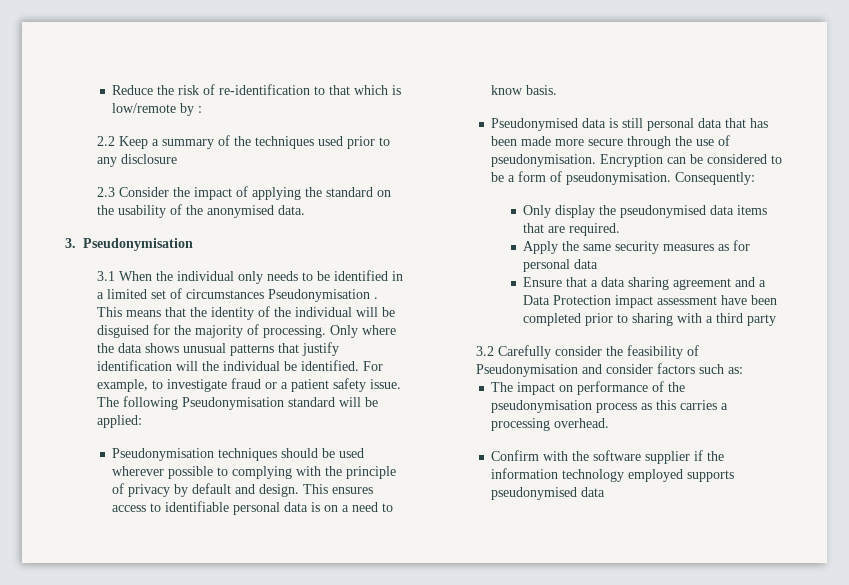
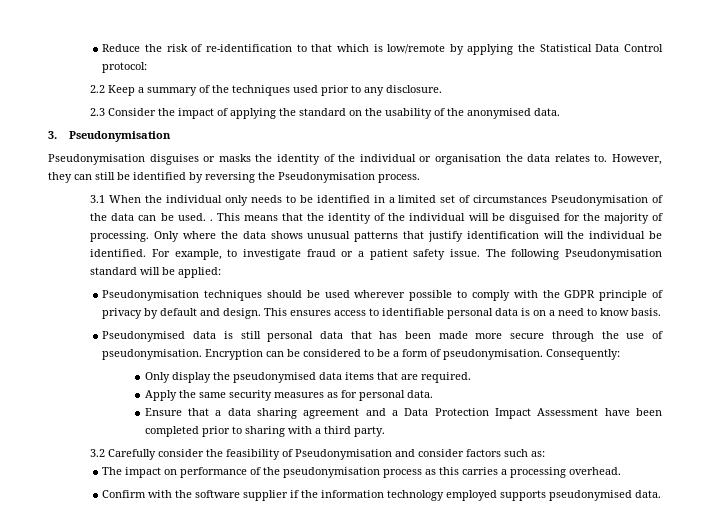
- Reduce the risk of re-identification to that which is low/remote by :
+ Reduce the risk of re-identification to that which is low/remote by applying the Statistical Data Control protocol:
- 2.2 Keep a summary of the techniques used prior to any disclosure
+ 2.2 Keep a summary of the techniques used prior to any disclosure.
+ Pseudonymisation disguises or masks the identity of the individual or organisation the data relates to. However, they can still be identified by reversing the Pseudonymisation process.
- 3.1 When the individual only needs to be identified in a limited set of circumstances Pseudonymisation .
+ 3.1 When the individual only needs to be identified in a limited set of circumstances Pseudonymisation of the data can be used. .
- Pseudonymisation techniques should be used wherever possible to complying with the principle of privacy by default and design.
+ Pseudonymisation techniques should be used wherever possible to comply with the GDPR principle of privacy by default and design.
- Apply the same security measures as for personal data
+ Apply the same security measures as for personal data.
- Ensure that a data sharing agreement and a Data Protection impact assessment have been completed prior to sharing with a third party
+ Ensure that a data sharing agreement and a Data Protection Impact Assessment have been completed prior to sharing with a third party.
- Confirm with the software supplier if the information technology employed supports pseudonymised data
+ Confirm with the software supplier if the information technology employed supports pseudonymised data.

